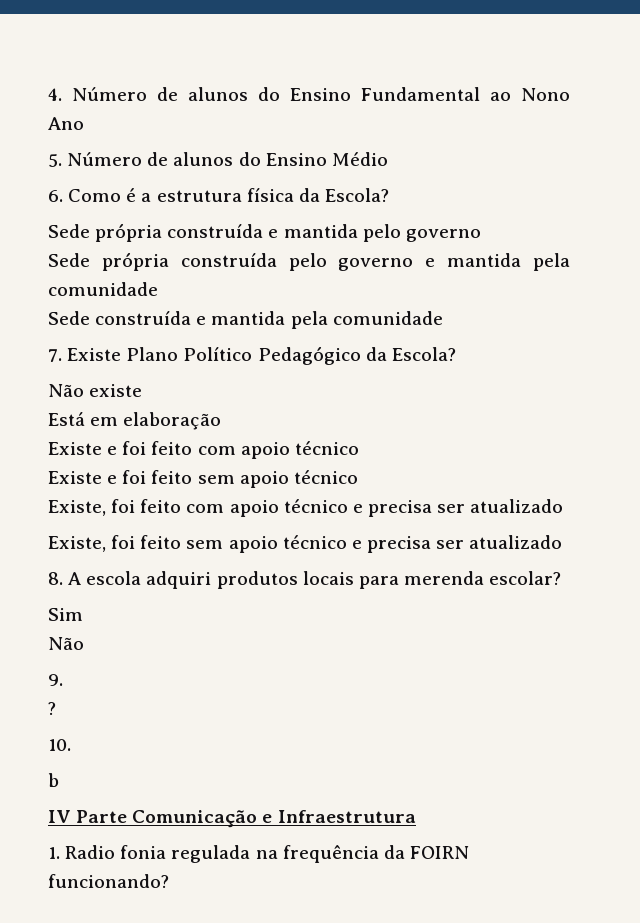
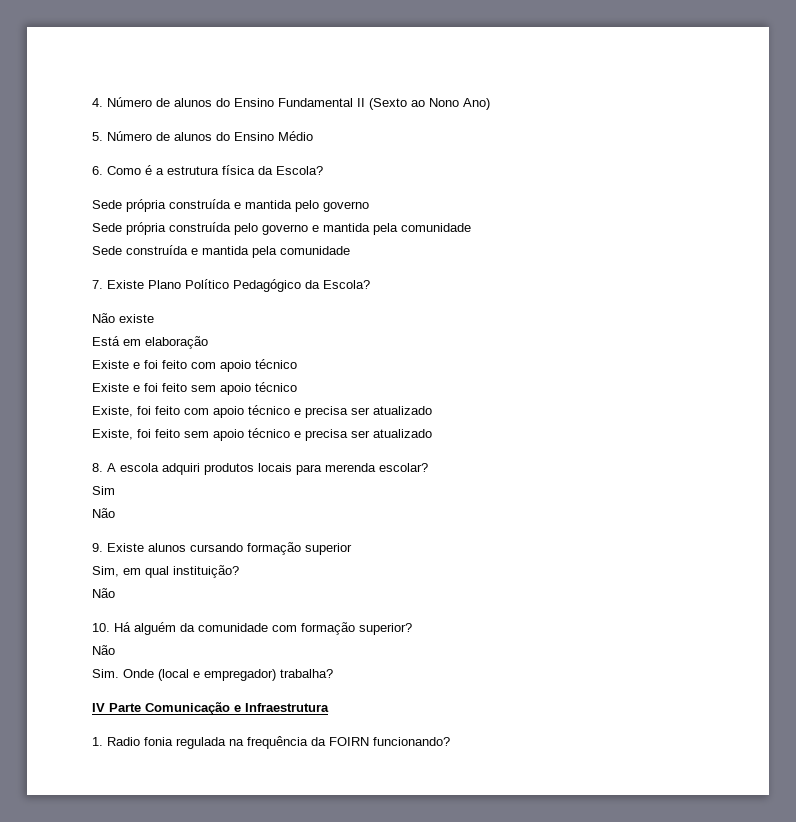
- 4. Número de alunos do Ensino Fundamental ao Nono Ano
+ 4. Número de alunos do Ensino Fundamental II (Sexto ao Nono Ano)
- 9.
- ?
- 10.
- b
+ 9. Existe alunos cursando formação superior
+ Sim, em qual instituição?
+ Não
+ 10. Há alguém da comunidade com formação superior?
+ Não
+ Sim. Onde (local e empregador) trabalha?

